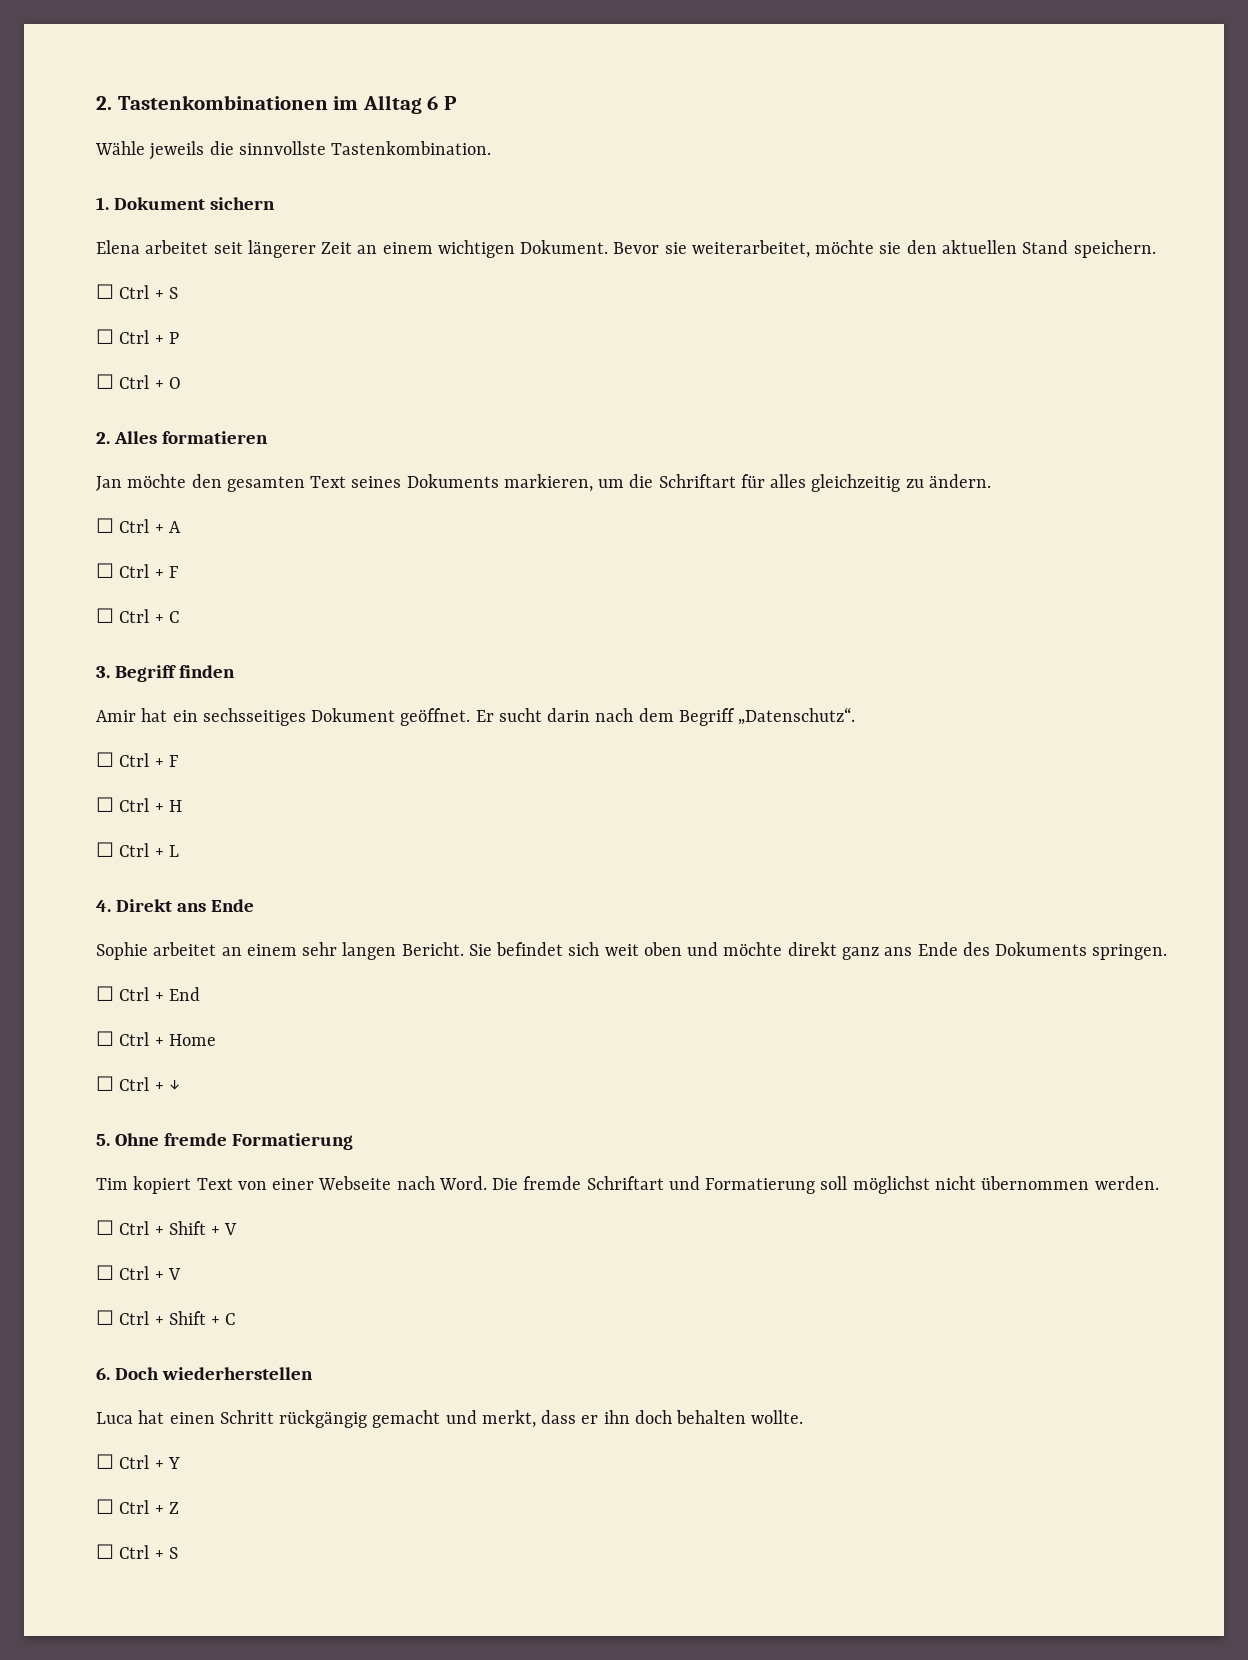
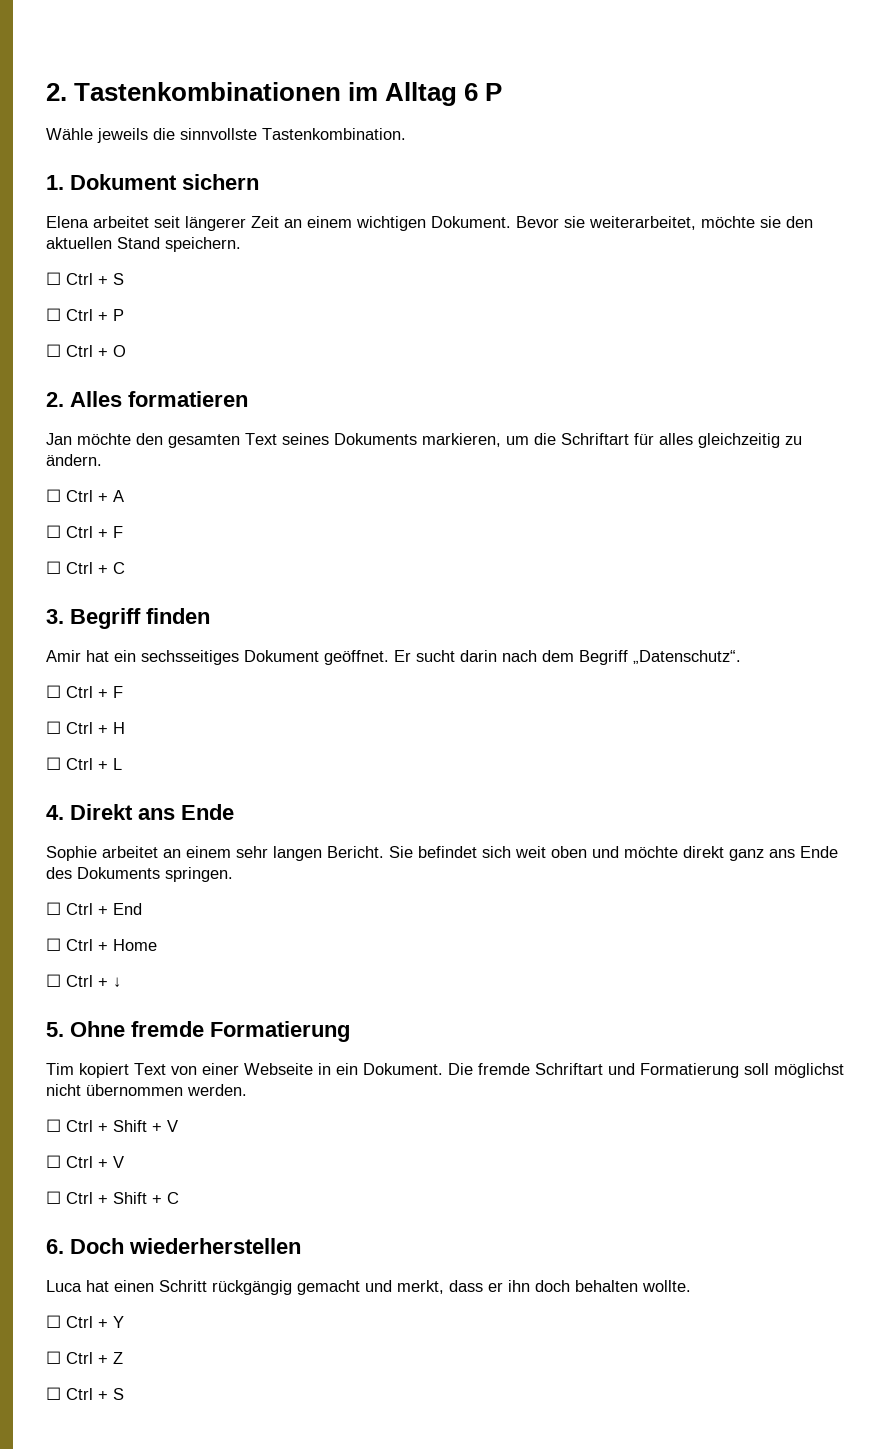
- Tim kopiert Text von einer Webseite nach Word.
+ Tim kopiert Text von einer Webseite in ein Dokument.

